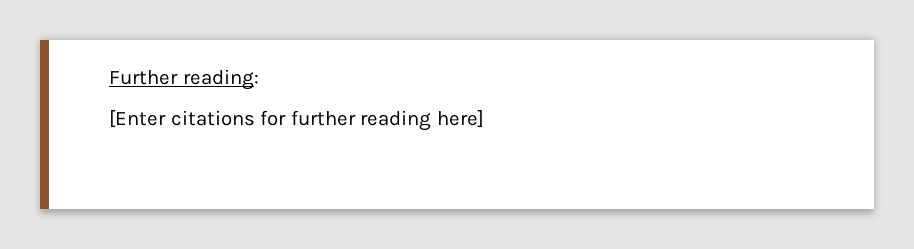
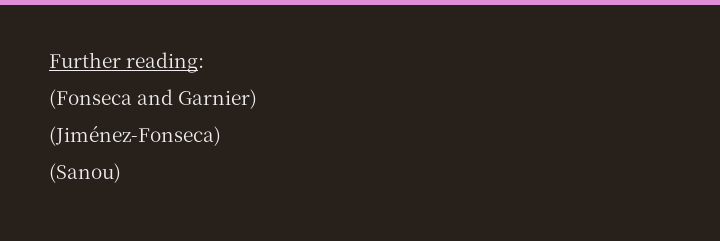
- [Enter citations for further reading here]
+ (Fonseca and Garnier)
+ (Jiménez-Fonseca)
+ (Sanou)

